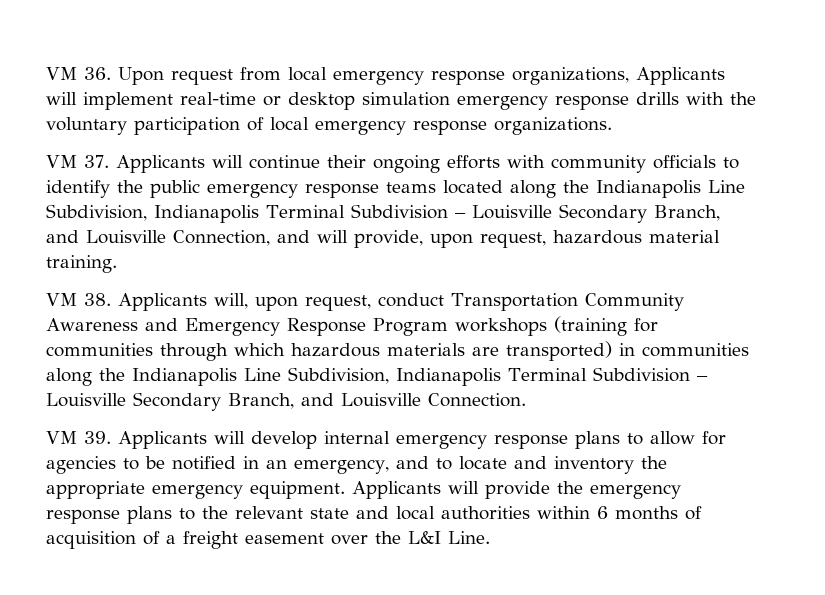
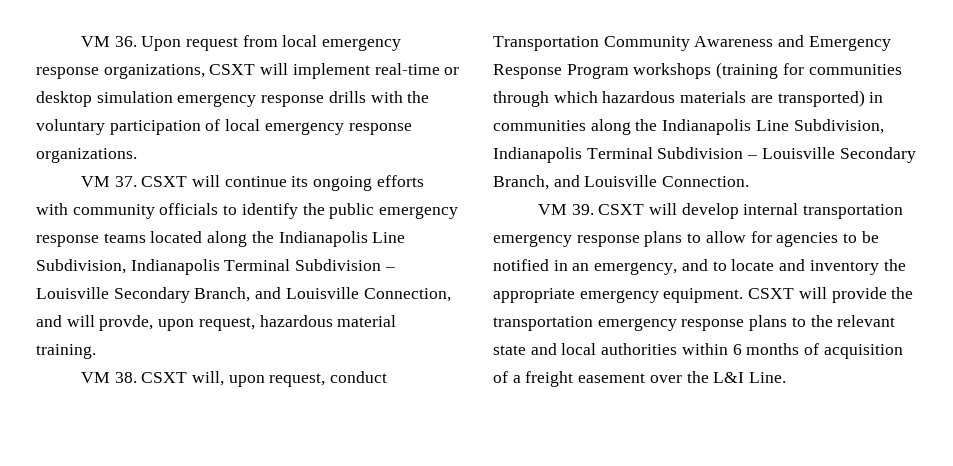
- VM 36. Upon request from local emergency response organizations, Applicants will implement real-time or desktop simulation emergency response drills with the voluntary participation of local emergency response organizations.
+ VM 36. Upon request from local emergency response organizations, CSXT will implement real-time or desktop simulation emergency response drills with the voluntary participation of local emergency response organizations.
- VM 37. Applicants will continue their ongoing efforts with community officials to identify the public emergency response teams located along the Indianapolis Line Subdivision, Indianapolis Terminal Subdivision – Louisville Secondary Branch, and Louisville Connection, and will provide, upon request, hazardous material training.
+ VM 37. CSXT will continue its ongoing efforts with community officials to identify the public emergency response teams located along the Indianapolis Line Subdivision, Indianapolis Terminal Subdivision – Louisville Secondary Branch, and Louisville Connection, and will provde, upon request, hazardous material training.
- VM 38. Applicants will, upon request, conduct Transportation Community Awareness and Emergency Response Program workshops (training for communities through which hazardous materials are transported) in communities along the Indianapolis Line Subdivision, Indianapolis Terminal Subdivision – Louisville Secondary Branch, and Louisville Connection.
+ VM 38. CSXT will, upon request, conduct Transportation Community Awareness and Emergency Response Program workshops (training for communities through which hazardous materials are transported) in communities along the Indianapolis Line Subdivision, Indianapolis Terminal Subdivision – Louisville Secondary Branch, and Louisville Connection.
- VM 39. Applicants will develop internal emergency response plans to allow for agencies to be notified in an emergency, and to locate and inventory the appropriate emergency equipment.
+ VM 39. CSXT will develop internal transportation emergency response plans to allow for agencies to be notified in an emergency, and to locate and inventory the appropriate emergency equipment.
- Applicants will provide the emergency response plans to the relevant state and local authorities within 6 months of acquisition of a freight easement over the L&I Line.
+ CSXT will provide the transportation emergency response plans to the relevant state and local authorities within 6 months of acquisition of a freight easement over the L&I Line.

